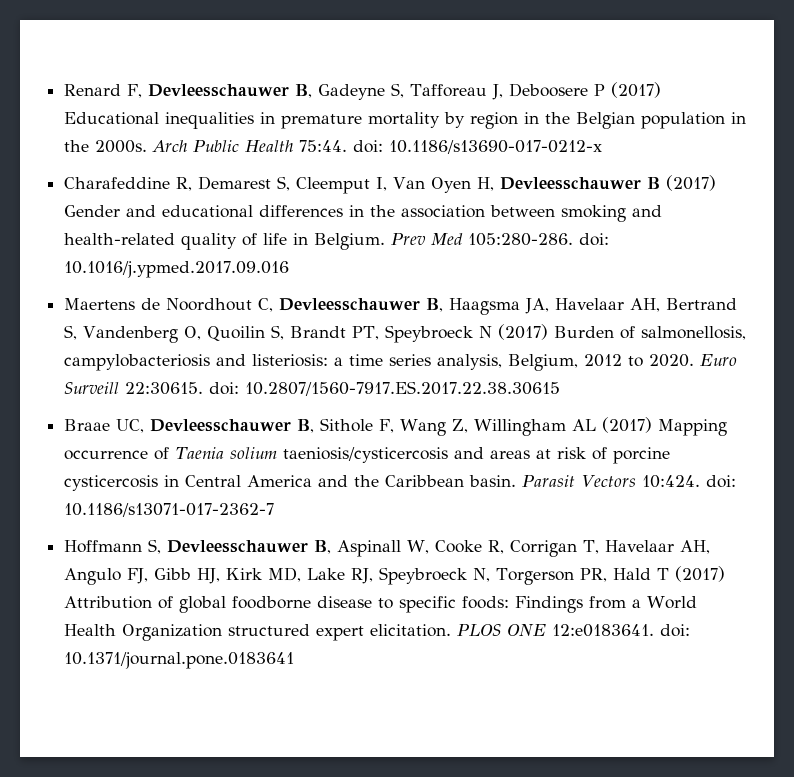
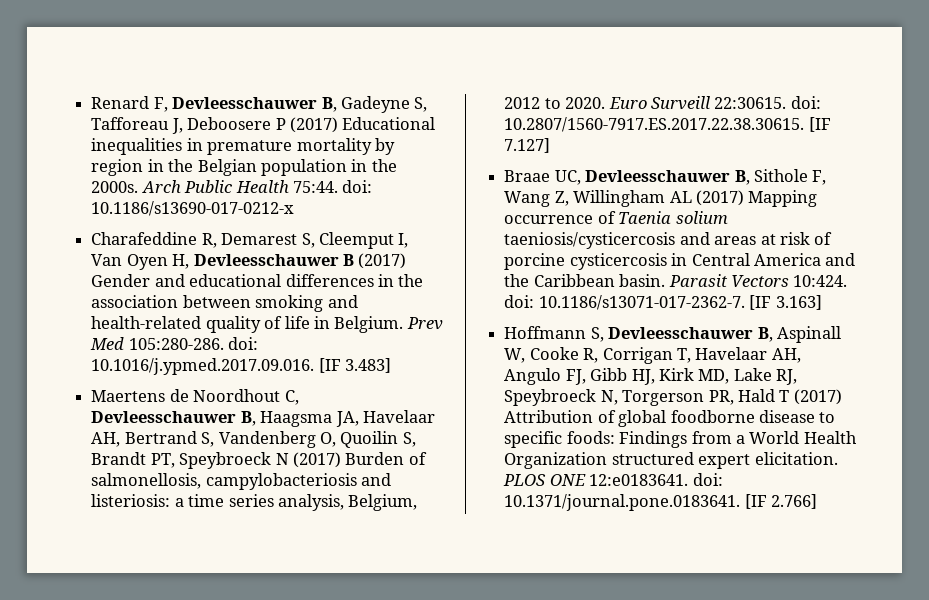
- Prev Med 105:280-286. doi: 10.1016/j.ypmed.2017.09.016
+ Prev Med 105:280-286. doi: 10.1016/j.ypmed.2017.09.016. [IF 3.483]
- Euro Surveill 22:30615. doi: 10.2807/1560-7917.ES.2017.22.38.30615
+ Euro Surveill 22:30615. doi: 10.2807/1560-7917.ES.2017.22.38.30615. [IF 7.127]
- Parasit Vectors 10:424. doi: 10.1186/s13071-017-2362-7
+ Parasit Vectors 10:424. doi: 10.1186/s13071-017-2362-7. [IF 3.163]
- PLOS ONE 12:e0183641. doi: 10.1371/journal.pone.0183641
+ PLOS ONE 12:e0183641. doi: 10.1371/journal.pone.0183641. [IF 2.766]

